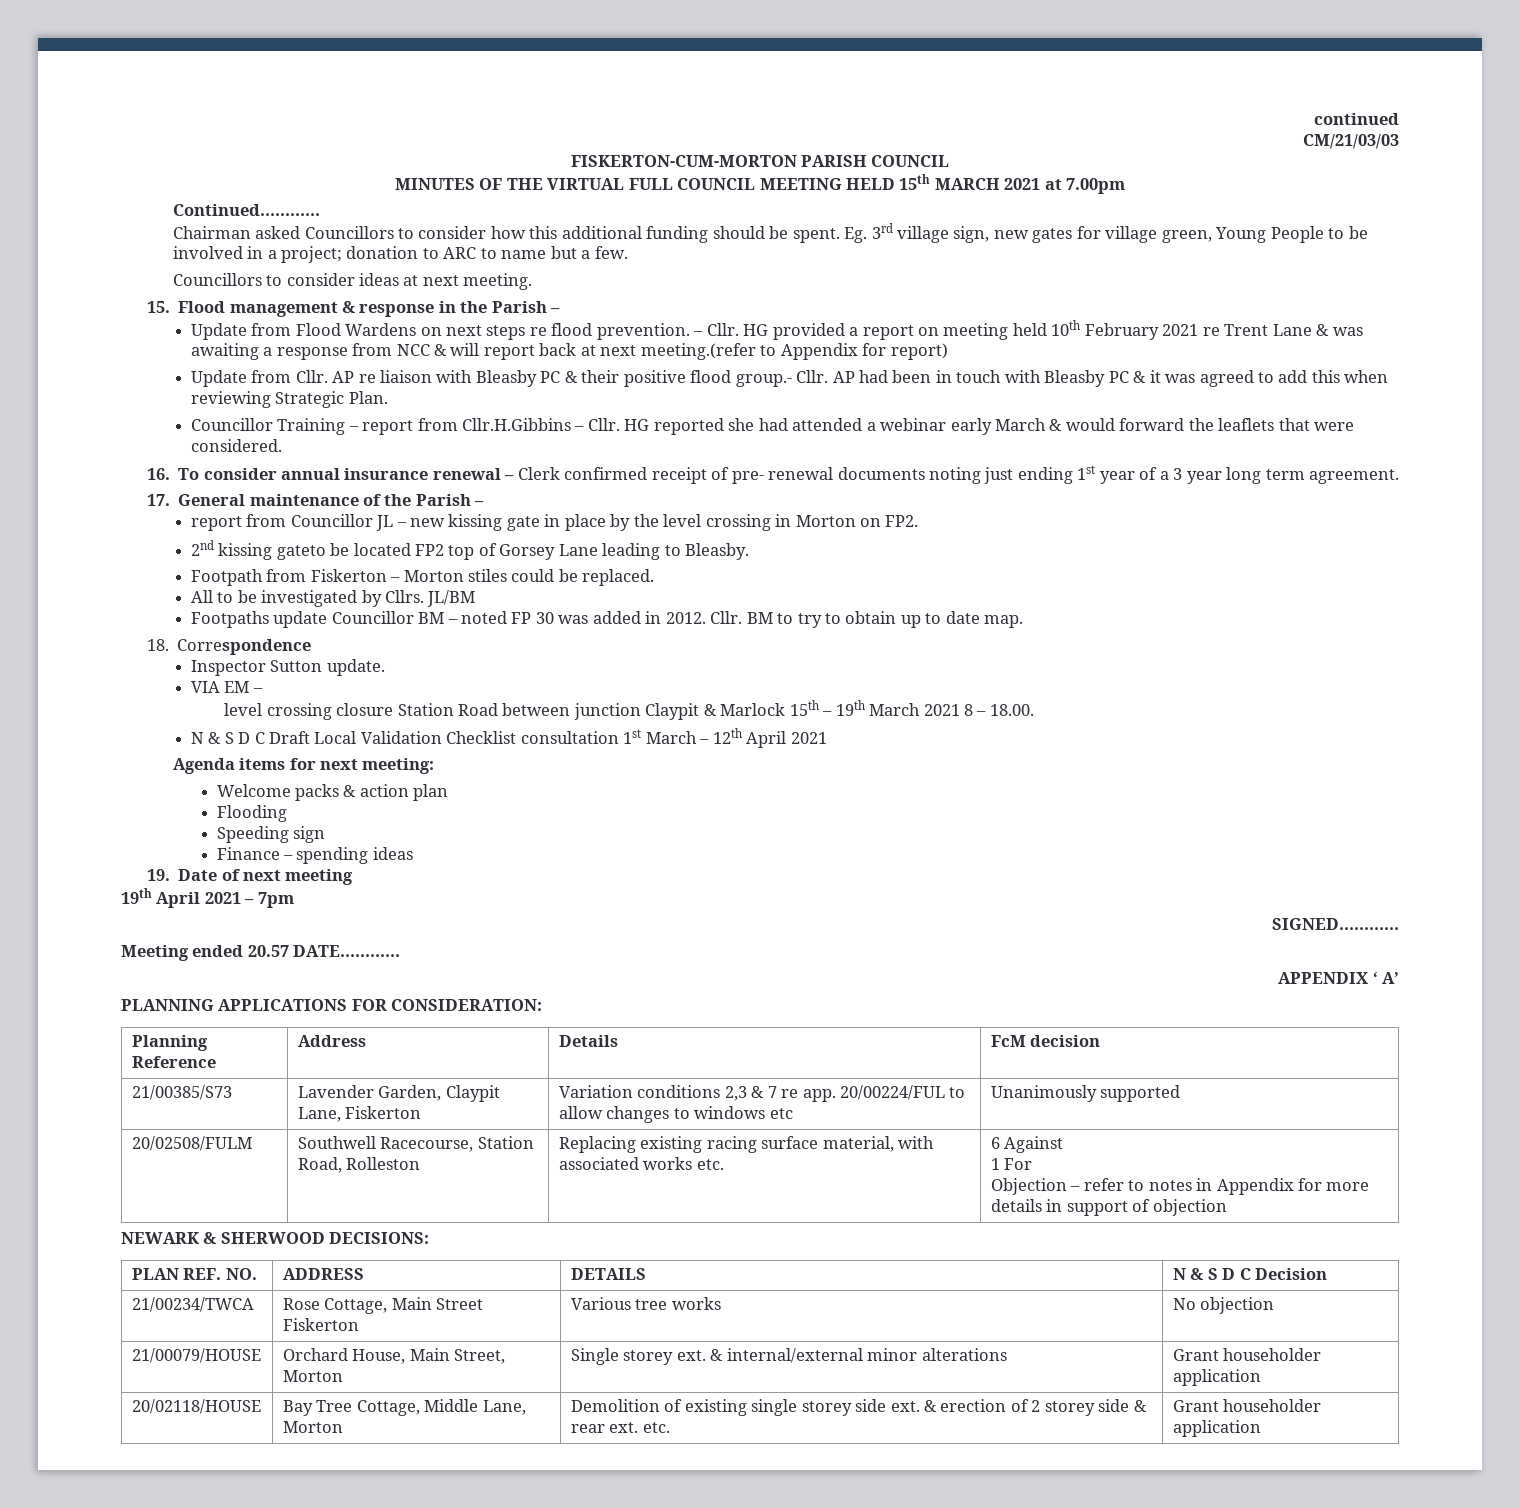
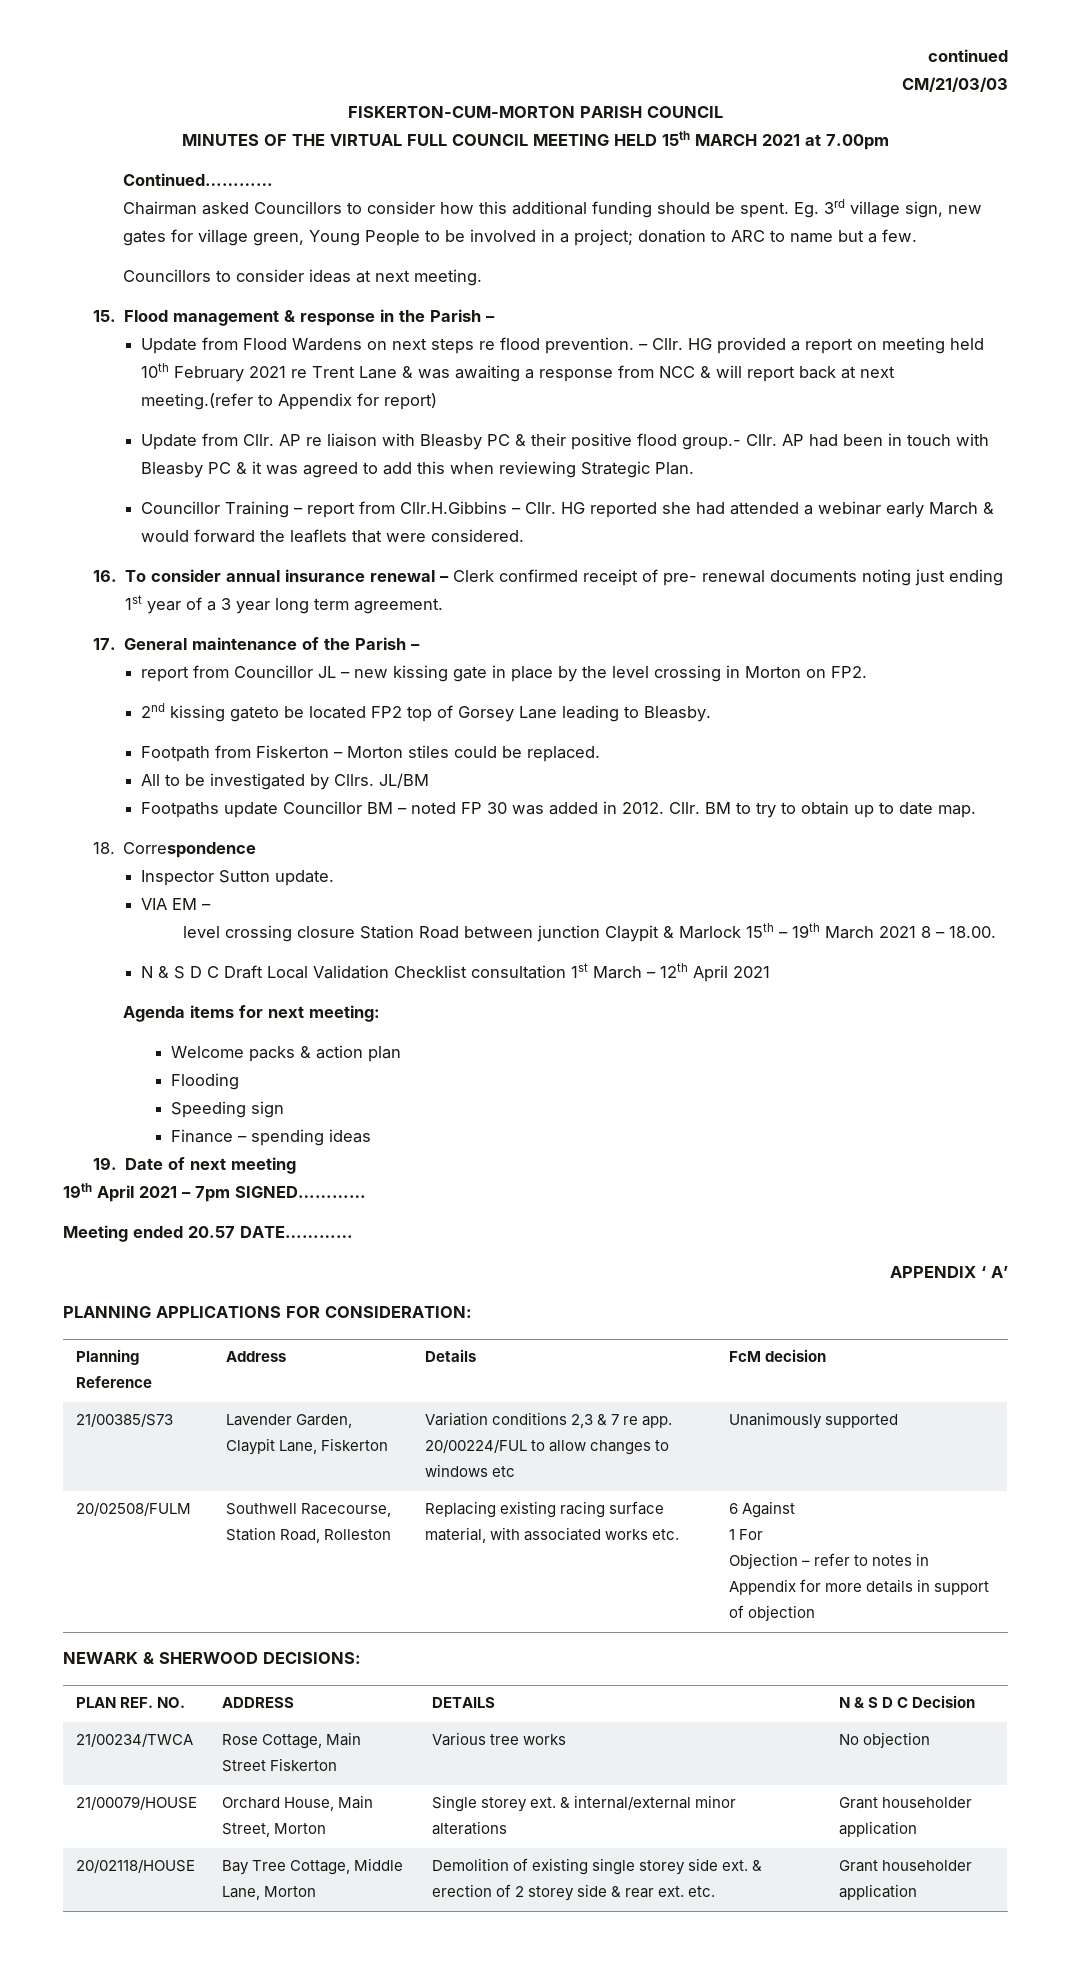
- 19th April 2021 – 7pm
- SIGNED…………
+ 19th April 2021 – 7pm SIGNED…………

